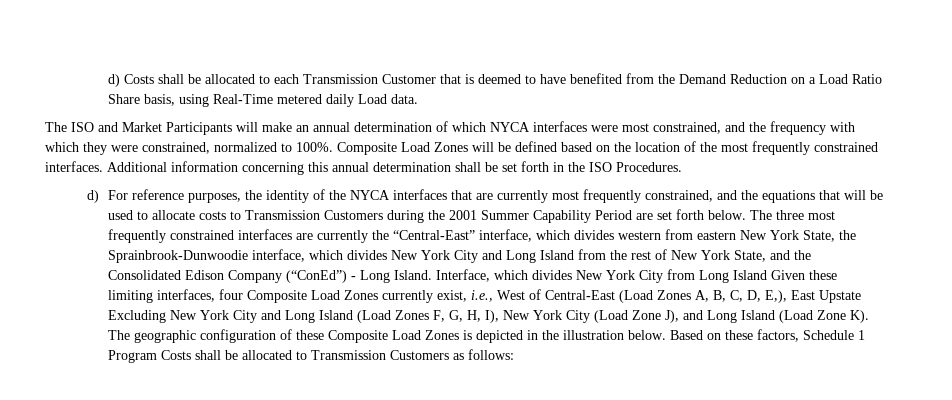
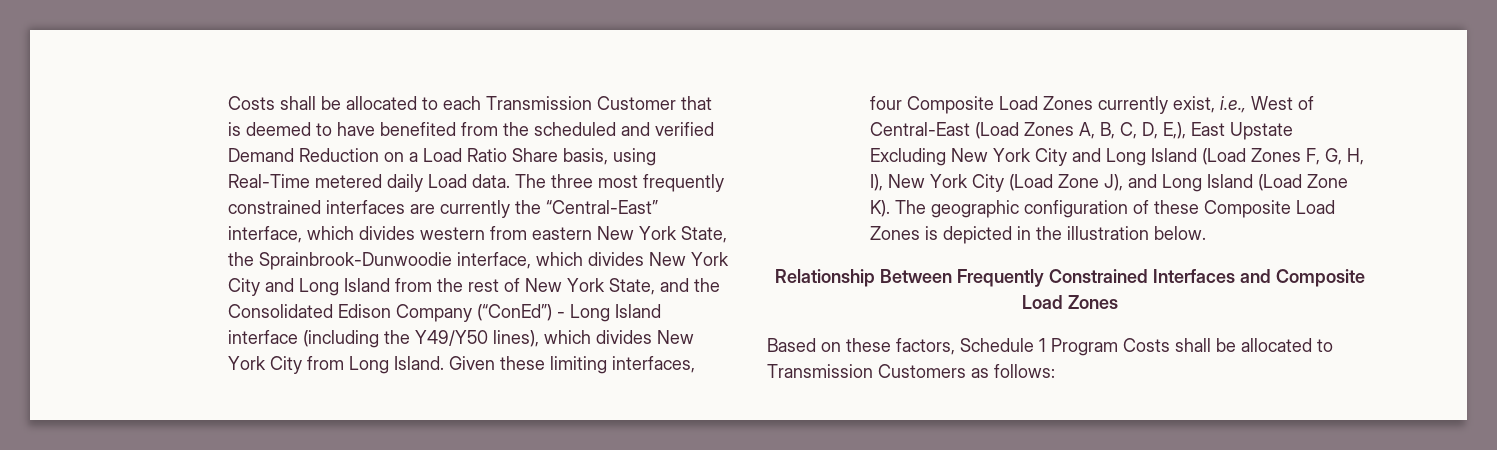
- d) Costs shall be allocated to each Transmission Customer that is deemed to have benefited from the Demand Reduction on a Load Ratio Share basis, using Real-Time metered daily Load data.
- The ISO and Market Participants will make an annual determination of which NYCA interfaces were most constrained, and the frequency with which they were constrained, normalized to 100%. Composite Load Zones will be defined based on the location of the most frequently constrained interfaces. Additional information concerning this annual determination shall be set forth in the ISO Procedures.
- d) For reference purposes, the identity of the NYCA interfaces that are currently most frequently constrained, and the equations that will be used to allocate costs to Transmission Customers during the 2001 Summer Capability Period are set forth below.
+ Costs shall be allocated to each Transmission Customer that is deemed to have benefited from the scheduled and verified Demand Reduction on a Load Ratio Share basis, using Real-Time metered daily Load data.
- The three most frequently constrained interfaces are currently the “Central-East” interface, which divides western from eastern New York State, the Sprainbrook-Dunwoodie interface, which divides New York City and Long Island from the rest of New York State, and the Consolidated Edison Company (“ConEd”) - Long Island. Interface, which divides New York City from Long Island Given these limiting interfaces, four Composite Load Zones currently exist, i.e., West of Central-East (Load Zones A, B, C, D, E,), East Upstate Excluding New York City and Long Island (Load Zones F, G, H, I), New York City (Load Zone J), and Long Island (Load Zone K). The geographic configuration of these Composite Load Zones is depicted in the illustration below. Based on these factors, Schedule 1 Program Costs shall be allocated to Transmission Customers as follows:
+ The three most frequently constrained interfaces are currently the “Central-East” interface, which divides western from eastern New York State, the Sprainbrook-Dunwoodie interface, which divides New York City and Long Island from the rest of New York State, and the Consolidated Edison Company (“ConEd”) - Long Island interface (including the Y49/Y50 lines), which divides New York City from Long Island. Given these limiting interfaces, four Composite Load Zones currently exist, i.e., West of Central-East (Load Zones A, B, C, D, E,), East Upstate Excluding New York City and Long Island (Load Zones F, G, H, I), New York City (Load Zone J), and Long Island (Load Zone K). The geographic configuration of these Composite Load Zones is depicted in the illustration below.
+ Relationship Between Frequently Constrained Interfaces and Composite Load Zones
+ Based on these factors, Schedule 1 Program Costs shall be allocated to Transmission Customers as follows:

